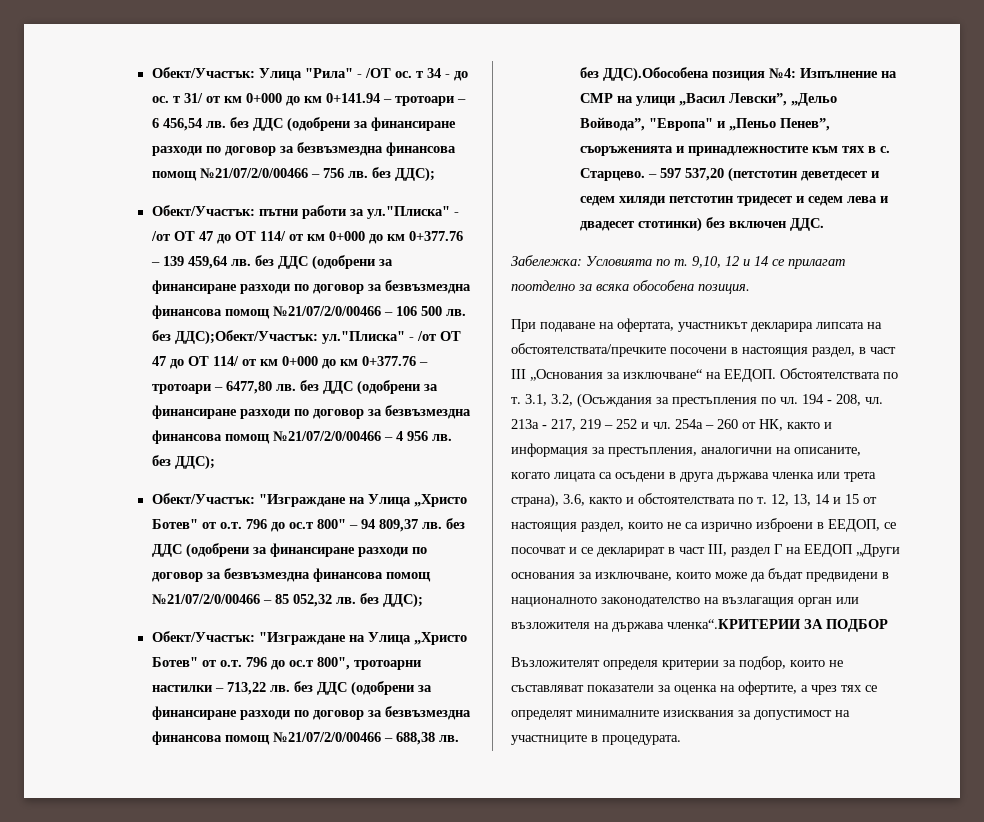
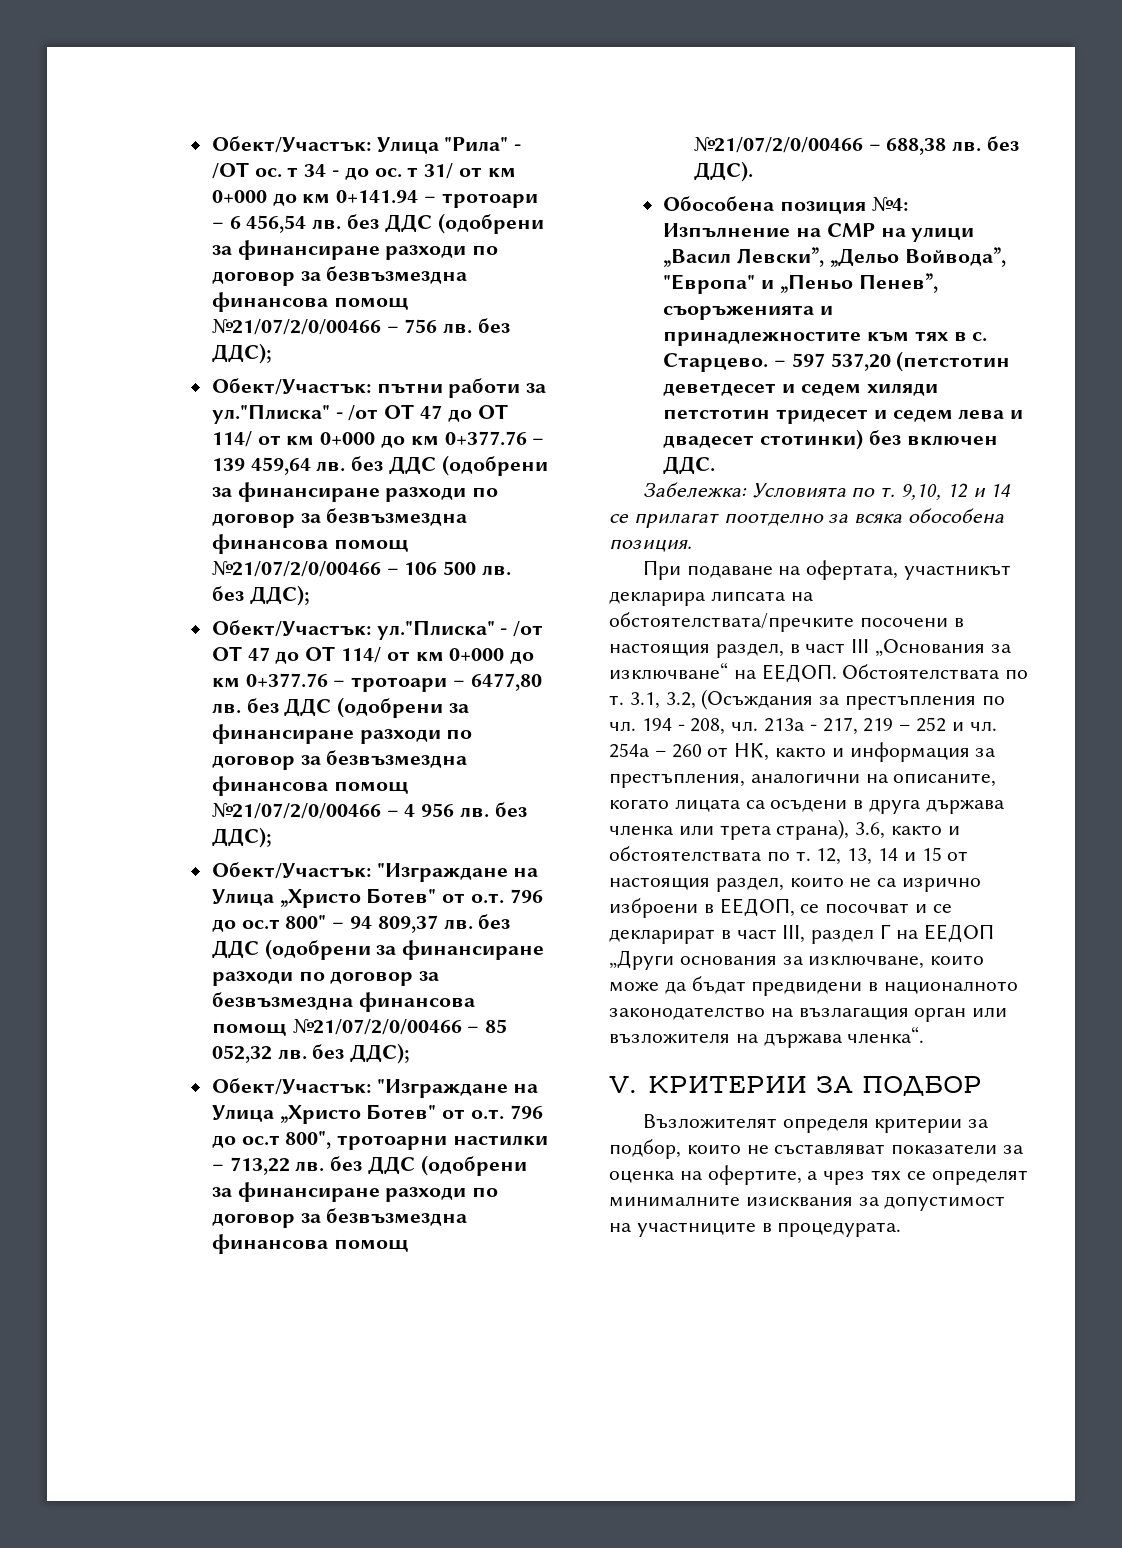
- пътни работи за ул."Плиска" - /от ОТ 47 до ОТ 114/ от км 0+000 до км 0+377.76 – 139 459,64 лв. без ДДС (одобрени за финансиране разходи по договор за безвъзмездна финансова помощ №21/07/2/0/00466 – 106 500 лв. без ДДС);Обект/Участък:
+ пътни работи за ул."Плиска" - /от ОТ 47 до ОТ 114/ от км 0+000 до км 0+377.76 – 139 459,64 лв. без ДДС (одобрени за финансиране разходи по договор за безвъзмездна финансова помощ №21/07/2/0/00466 – 106 500 лв. без ДДС);
+ Обект/Участък:
- Обект/Участък: "Изграждане на Улица „Христо Ботев" от о.т. 796 до ос.т 800", тротоарни настилки – 713,22 лв. без ДДС (одобрени за финансиране разходи по договор за безвъзмездна финансова помощ №21/07/2/0/00466 – 688,38 лв. без ДДС).Обособена позиция №4: Изпълнение на СМР на улици „Васил Левски”, „Дельо Войвода”, "Европа" и „Пеньо Пенев”, съоръженията и принадлежностите към тях в с.
+ Обект/Участък: "Изграждане на Улица „Христо Ботев" от о.т. 796 до ос.т 800", тротоарни настилки – 713,22 лв. без ДДС (одобрени за финансиране разходи по договор за безвъзмездна финансова помощ №21/07/2/0/00466 – 688,38 лв. без ДДС).
+ Обособена позиция №4: Изпълнение на СМР на улици „Васил Левски”, „Дельо Войвода”, "Европа" и „Пеньо Пенев”, съоръженията и принадлежностите към тях в с.
- 254а – 260 от НК, както и информация за престъпления, аналогични на описаните, когато лицата са осъдени в друга държава членка или трета страна), 3.6, както и обстоятелствата по т. 12, 13, 14 и 15 от настоящия раздел, които не са изрично изброени в ЕЕДОП, се посочват и се декларират в част III, раздел Г на ЕЕДОП „Други основания за изключване, които може да бъдат предвидени в националното законодателство на възлагащия орган или възложителя на държава членка“.КРИТЕРИИ ЗА ПОДБОР
+ 254а – 260 от НК, както и информация за престъпления, аналогични на описаните, когато лицата са осъдени в друга държава членка или трета страна), 3.6, както и обстоятелствата по т. 12, 13, 14 и 15 от настоящия раздел, които не са изрично изброени в ЕЕДОП, се посочват и се декларират в част III, раздел Г на ЕЕДОП „Други основания за изключване, които може да бъдат предвидени в националното законодателство на възлагащия орган или възложителя на държава членка“.
+ V. КРИТЕРИИ ЗА ПОДБОР

